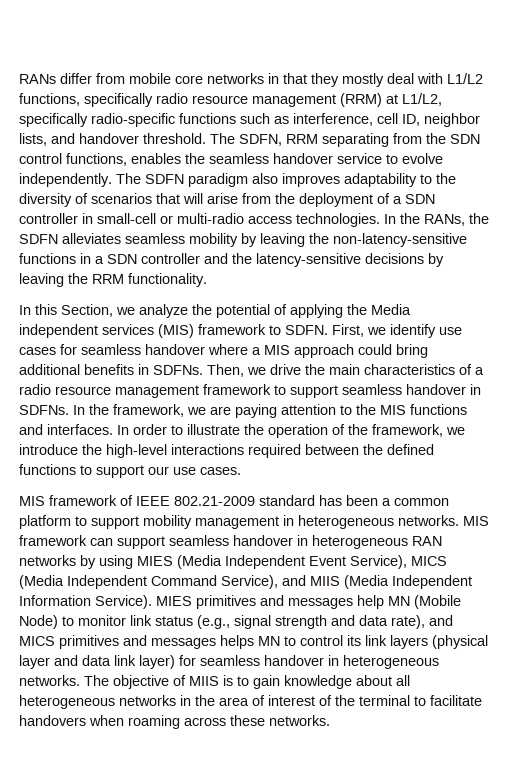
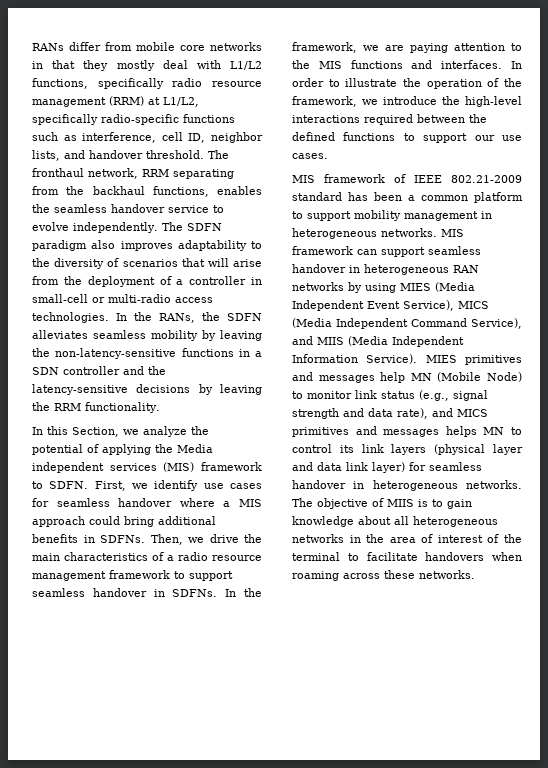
- The SDFN, RRM separating from the SDN control functions, enables the seamless handover service to evolve independently.
+ The fronthaul network, RRM separating from the backhaul functions, enables the seamless handover service to evolve independently.
- The SDFN paradigm also improves adaptability to the diversity of scenarios that will arise from the deployment of a SDN controller in small-cell or multi-radio access technologies.
+ The SDFN paradigm also improves adaptability to the diversity of scenarios that will arise from the deployment of a controller in small-cell or multi-radio access technologies.

